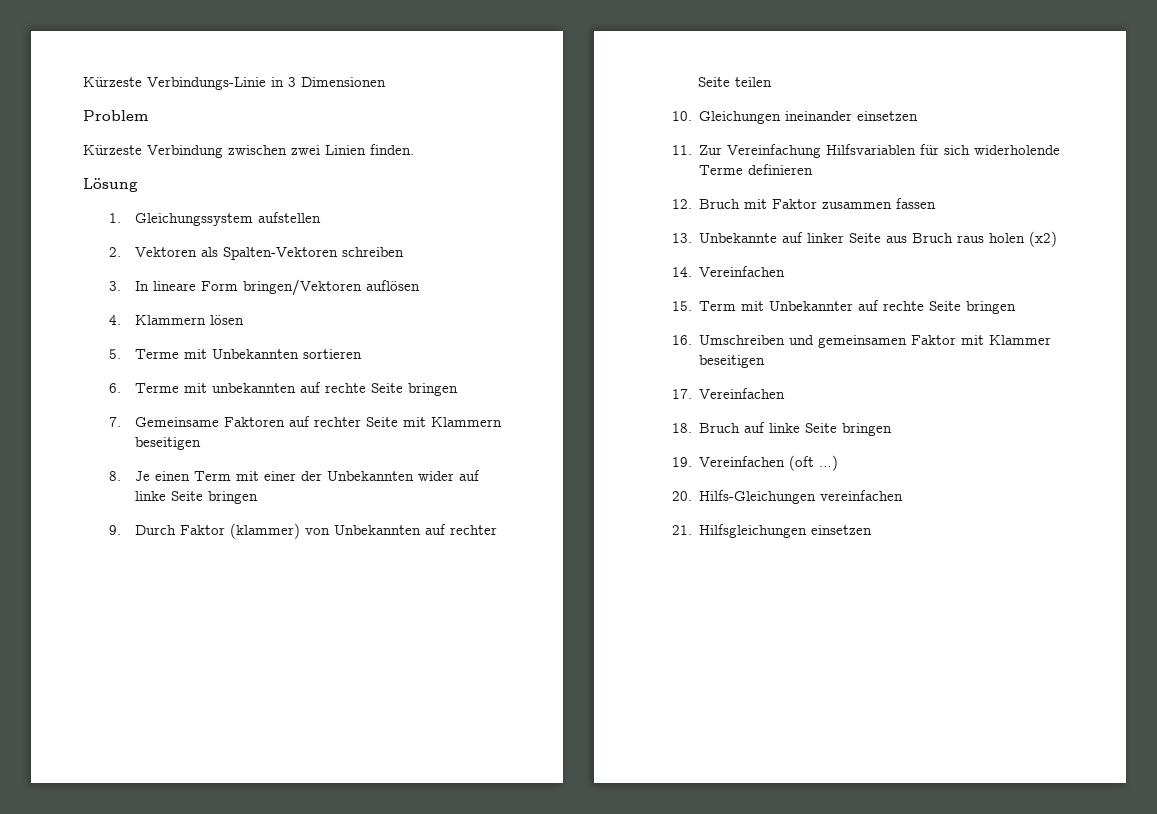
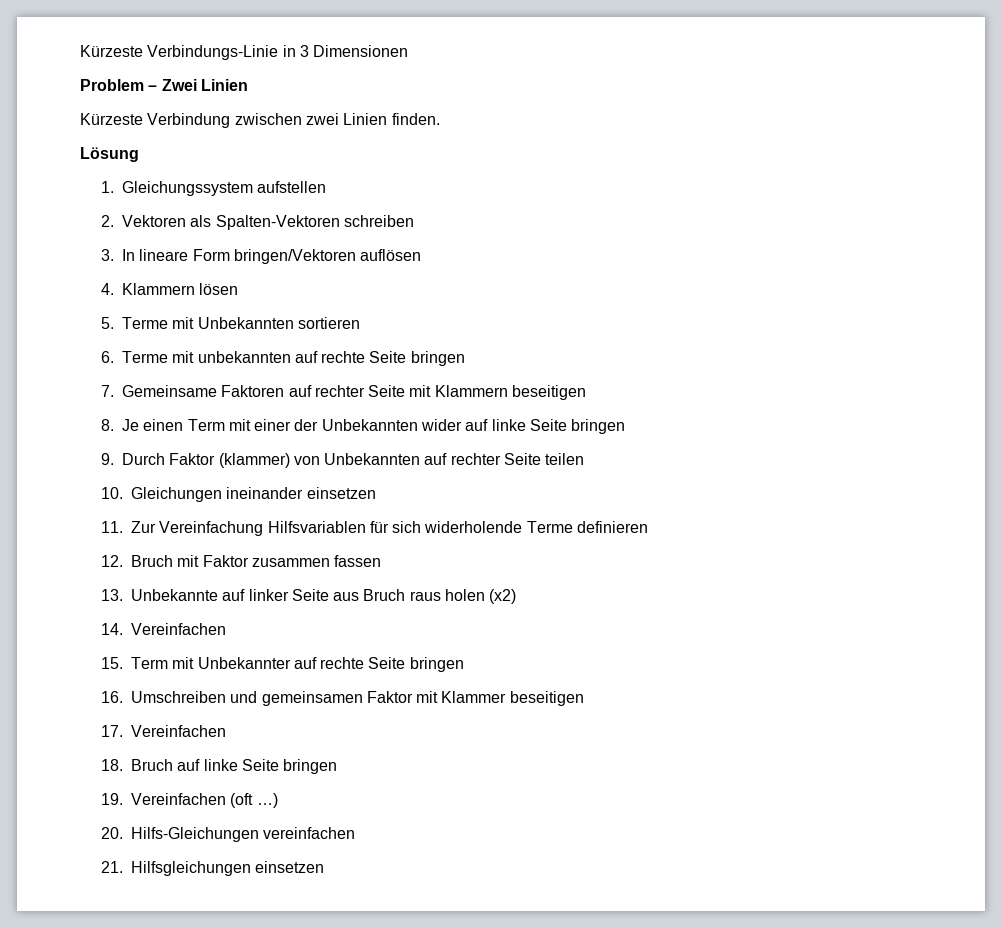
- Problem
+ Problem – Zwei Linien

